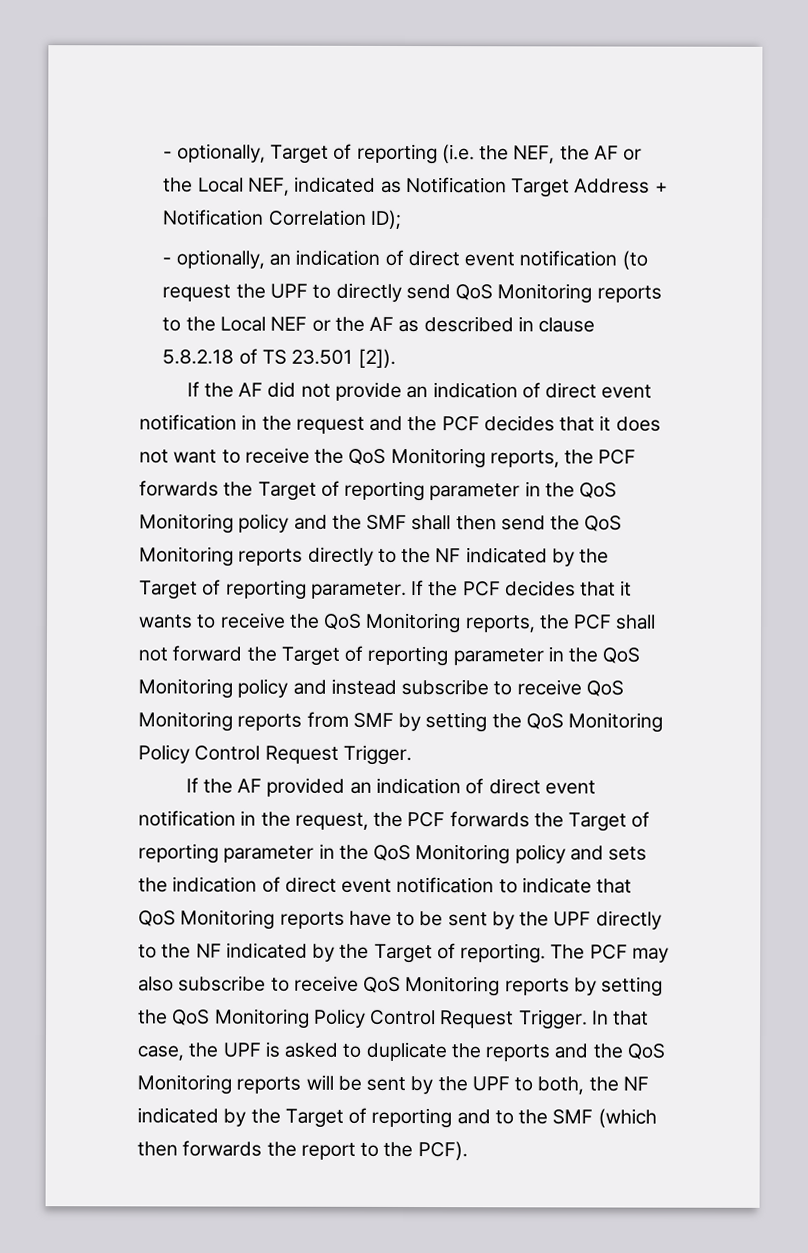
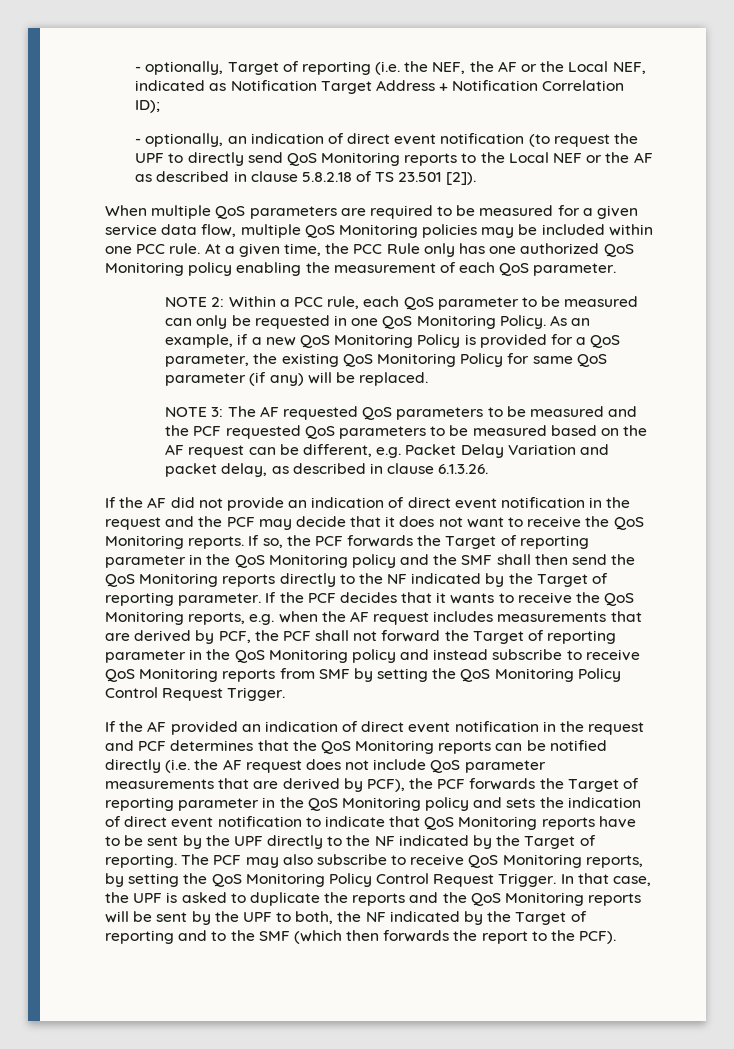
+ When multiple QoS parameters are required to be measured for a given service data flow, multiple QoS Monitoring policies may be included within one PCC rule. At a given time, the PCC Rule only has one authorized QoS Monitoring policy enabling the measurement of each QoS parameter.
+ NOTE 2: Within a PCC rule, each QoS parameter to be measured can only be requested in one QoS Monitoring Policy. As an example, if a new QoS Monitoring Policy is provided for a QoS parameter, the existing QoS Monitoring Policy for same QoS parameter (if any) will be replaced.
+ NOTE 3: The AF requested QoS parameters to be measured and the PCF requested QoS parameters to be measured based on the AF request can be different, e.g. Packet Delay Variation and packet delay, as described in clause 6.1.3.26.
- If the AF did not provide an indication of direct event notification in the request and the PCF decides that it does not want to receive the QoS Monitoring reports, the PCF forwards the Target of reporting parameter in the QoS Monitoring policy and the SMF shall then send the QoS Monitoring reports directly to the NF indicated by the Target of reporting parameter.
+ If the AF did not provide an indication of direct event notification in the request and the PCF may decide that it does not want to receive the QoS Monitoring reports. If so, the PCF forwards the Target of reporting parameter in the QoS Monitoring policy and the SMF shall then send the QoS Monitoring reports directly to the NF indicated by the Target of reporting parameter.
- If the PCF decides that it wants to receive the QoS Monitoring reports, the PCF shall not forward the Target of reporting parameter in the QoS Monitoring policy and instead subscribe to receive QoS Monitoring reports from SMF by setting the QoS Monitoring Policy Control Request Trigger.
+ If the PCF decides that it wants to receive the QoS Monitoring reports, e.g. when the AF request includes measurements that are derived by PCF, the PCF shall not forward the Target of reporting parameter in the QoS Monitoring policy and instead subscribe to receive QoS Monitoring reports from SMF by setting the QoS Monitoring Policy Control Request Trigger.
- If the AF provided an indication of direct event notification in the request, the PCF forwards the Target of reporting parameter in the QoS Monitoring policy and sets the indication of direct event notification to indicate that QoS Monitoring reports have to be sent by the UPF directly to the NF indicated by the Target of reporting.
+ If the AF provided an indication of direct event notification in the request and PCF determines that the QoS Monitoring reports can be notified directly (i.e. the AF request does not include QoS parameter measurements that are derived by PCF), the PCF forwards the Target of reporting parameter in the QoS Monitoring policy and sets the indication of direct event notification to indicate that QoS Monitoring reports have to be sent by the UPF directly to the NF indicated by the Target of reporting.
- The PCF may also subscribe to receive QoS Monitoring reports by setting the QoS Monitoring Policy Control Request Trigger.
+ The PCF may also subscribe to receive QoS Monitoring reports, by setting the QoS Monitoring Policy Control Request Trigger.

